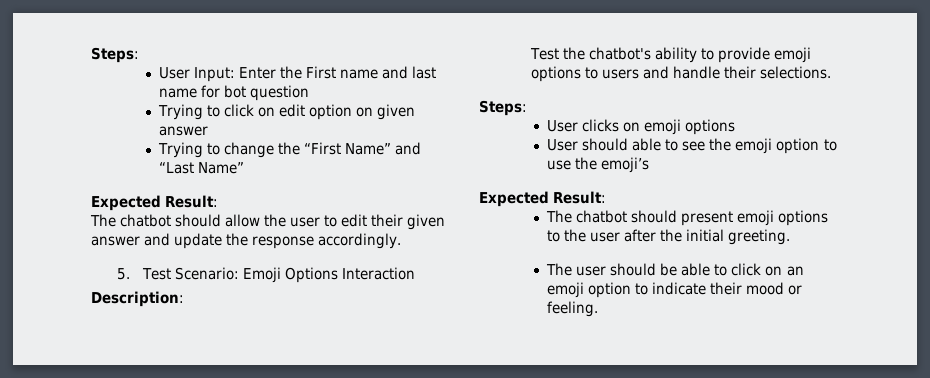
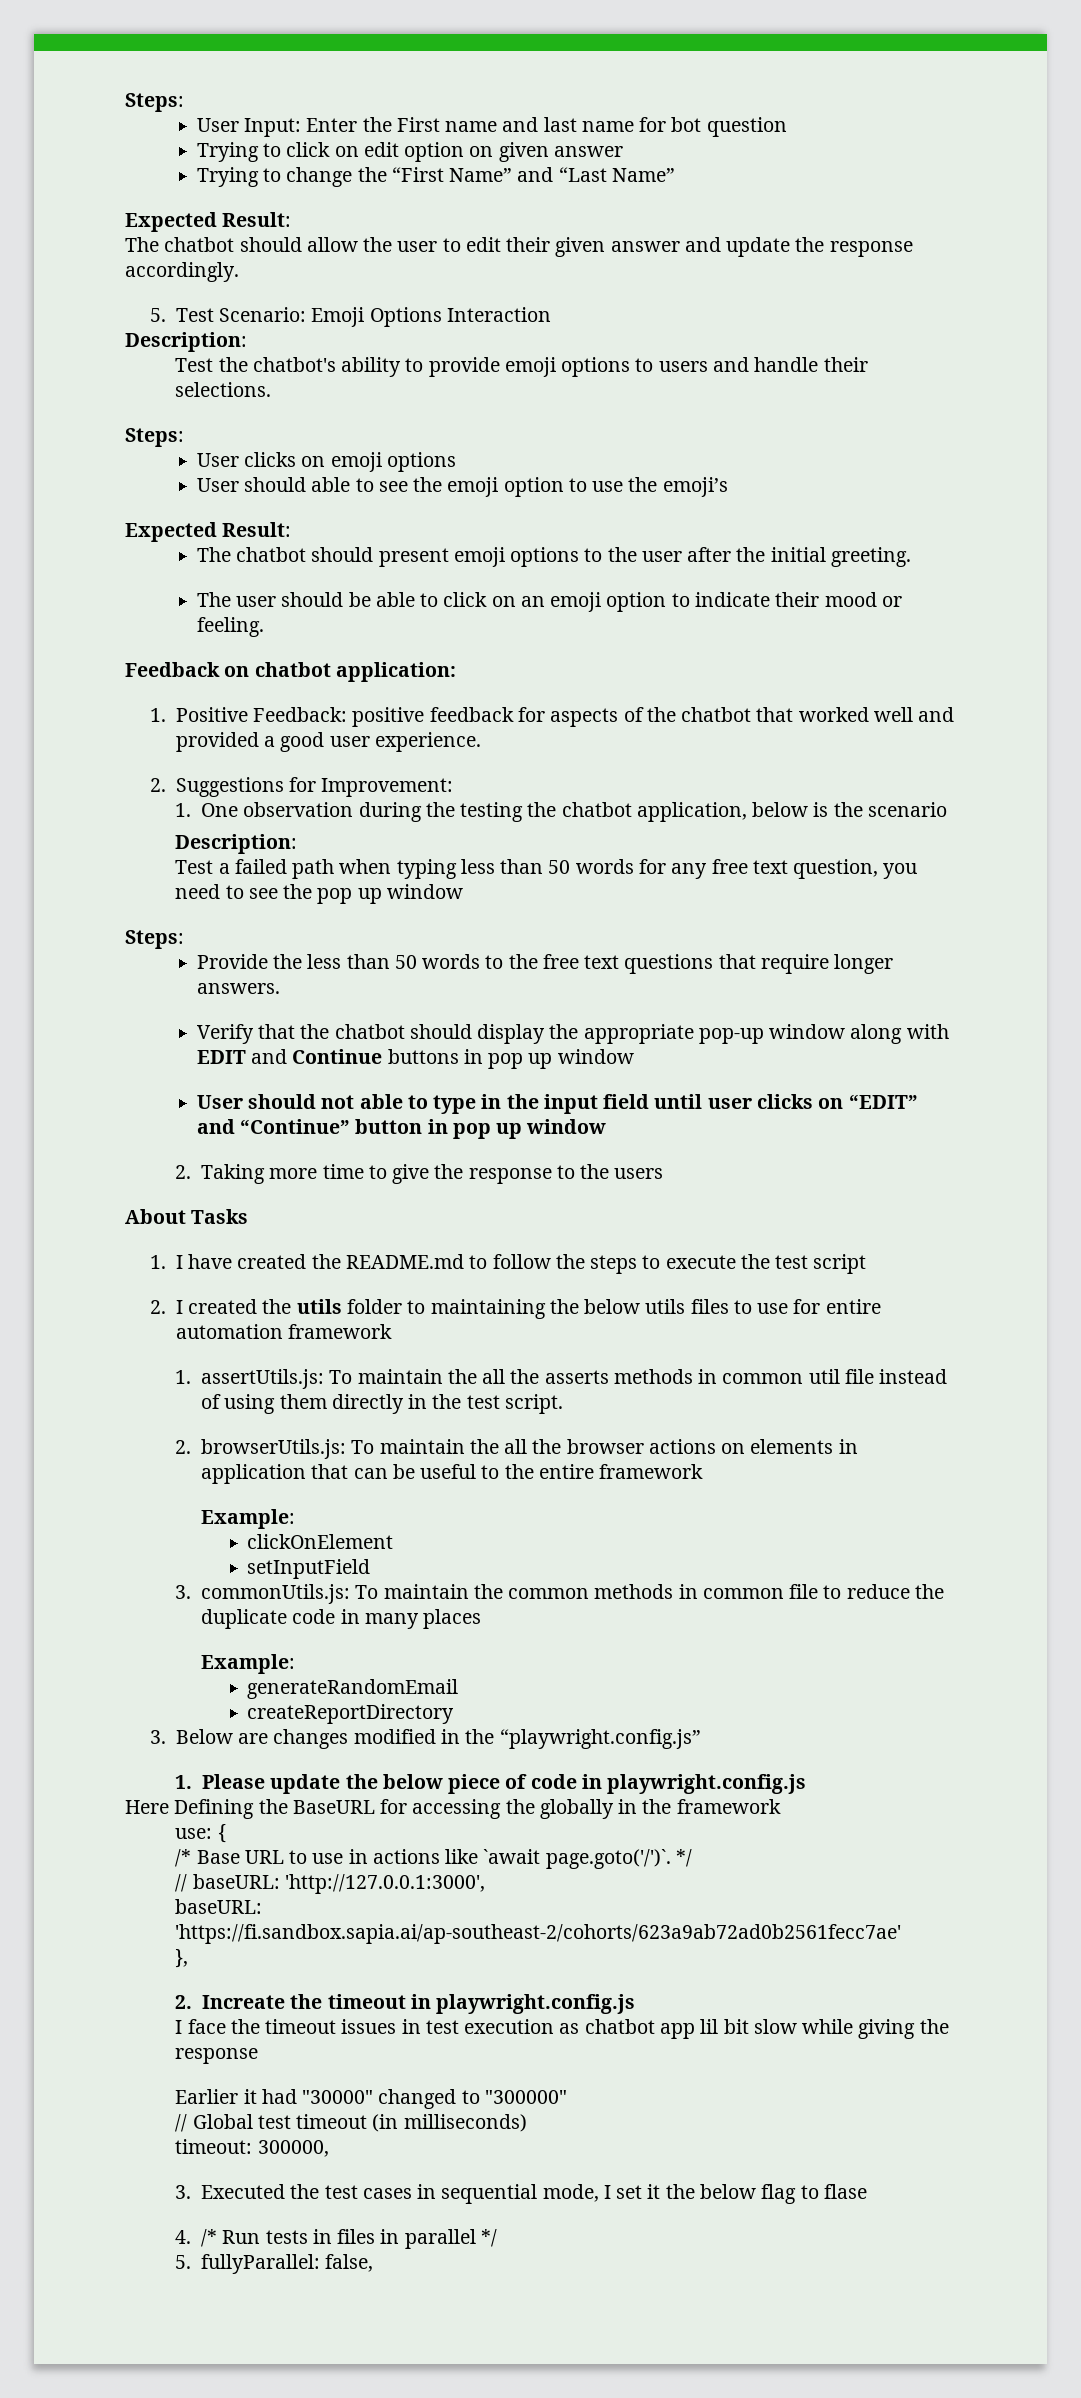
+ Feedback on chatbot application:
+ 1. Positive Feedback: positive feedback for aspects of the chatbot that worked well and provided a good user experience.
+ 2. Suggestions for Improvement:
+ 1. One observation during the testing the chatbot application, below is the scenario
+ Description:
+ Test a failed path when typing less than 50 words for any free text question, you need to see the pop up window
+ Steps:
+ Provide the less than 50 words to the free text questions that require longer answers.
+ Verify that the chatbot should display the appropriate pop-up window along with EDIT and Continue buttons in pop up window
+ User should not able to type in the input field until user clicks on “EDIT” and “Continue” button in pop up window
+ 2. Taking more time to give the response to the users
+ About Tasks
+ 1. I have created the README.md to follow the steps to execute the test script
+ 2. I created the utils folder to maintaining the below utils files to use for entire automation framework
+ 1. assertUtils.js: To maintain the all the asserts methods in common util file instead of using them directly in the test script.
+ 2. browserUtils.js: To maintain the all the browser actions on elements in application that can be useful to the entire framework
+ Example:
+ clickOnElement
+ setInputField
+ 3. commonUtils.js: To maintain the common methods in common file to reduce the duplicate code in many places
+ Example:
+ generateRandomEmail
+ createReportDirectory
+ 3. Below are changes modified in the “playwright.config.js”
+ 1. Please update the below piece of code in playwright.config.js
+ Here Defining the BaseURL for accessing the globally in the framework
+ use: {
+ /* Base URL to use in actions like `await page.goto('/')`. */
+ // baseURL: 'http://127.0.0.1:3000',
+ baseURL: 'https://fi.sandbox.sapia.ai/ap-southeast-2/cohorts/623a9ab72ad0b2561fecc7ae'
+ },
+ 2. Increate the timeout in playwright.config.js
+ I face the timeout issues in test execution as chatbot app lil bit slow while giving the response
+ Earlier it had "30000" changed to "300000"
+ // Global test timeout (in milliseconds)
+ timeout: 300000,
+ 3. Executed the test cases in sequential mode, I set it the below flag to flase
+ 4. /* Run tests in files in parallel */
+ 5. fullyParallel: false,

